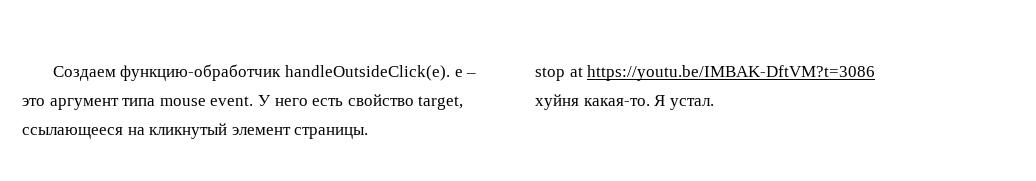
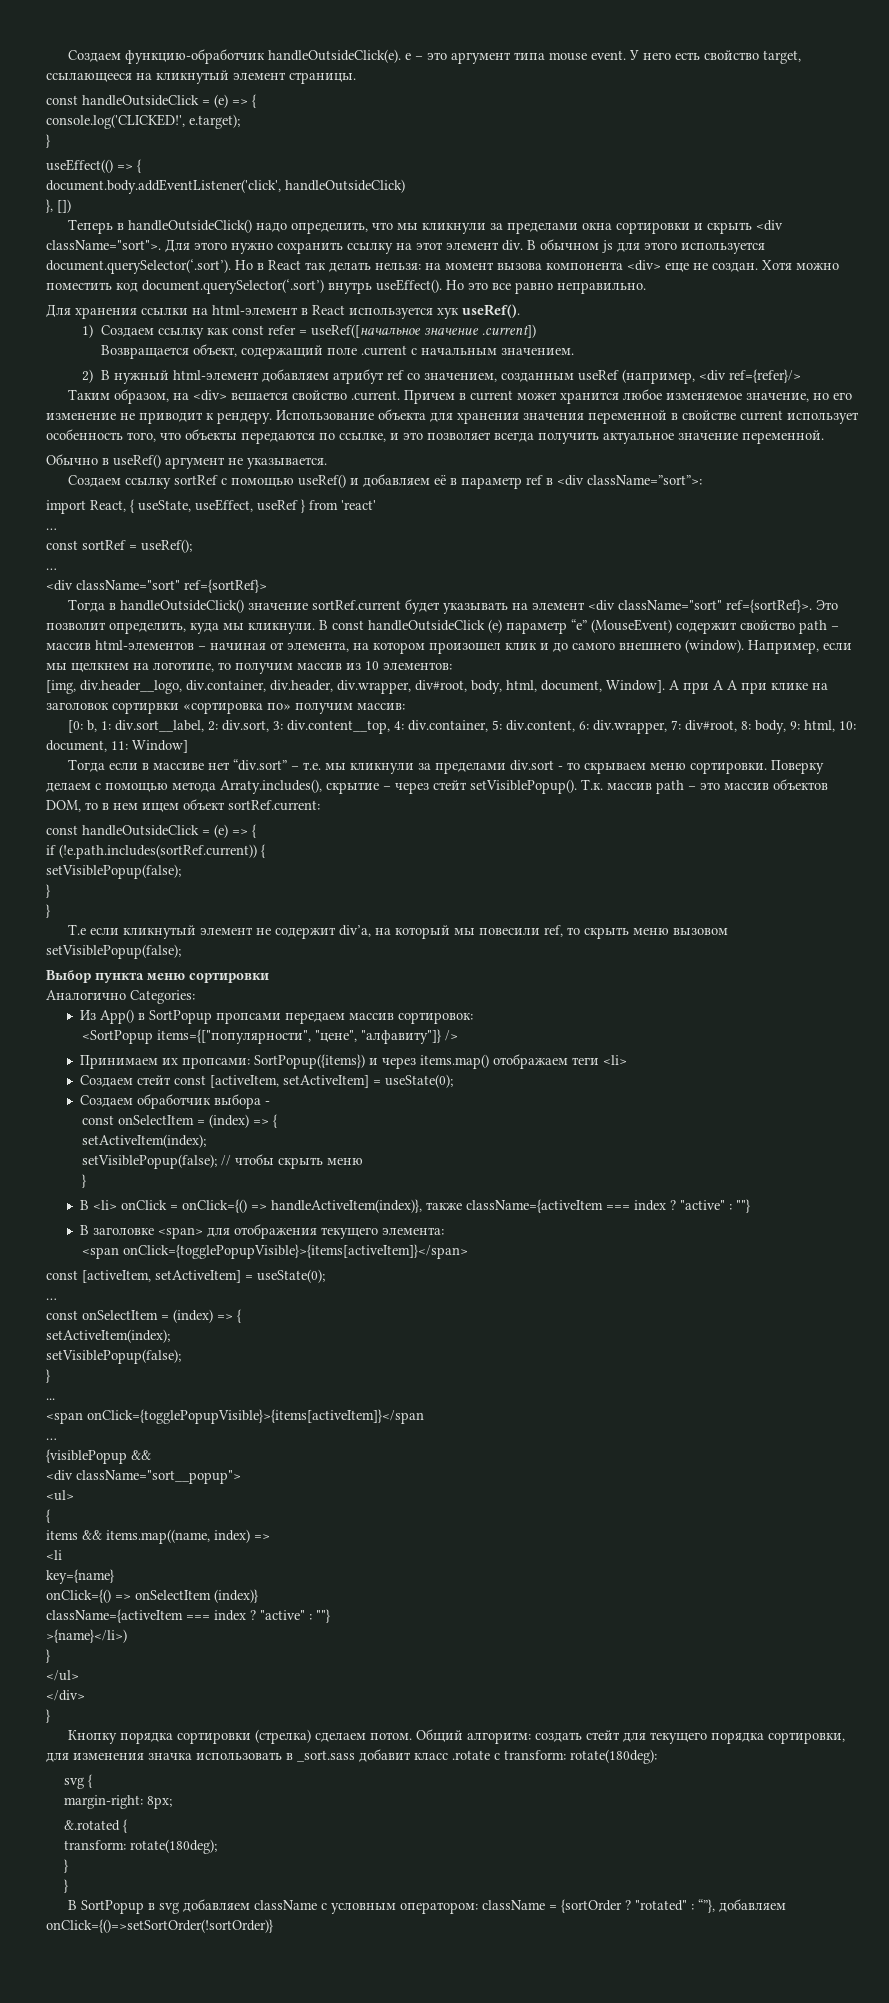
  У него есть свойство target, ссылающееся на кликнутый элемент страницы.
- stop at https://youtu.be/IMBAK-DftVM?t=3086
- хуйня какая-то. Я устал.
+ const handleOutsideClick = (e) => {
+ console.log('CLICKED!', e.target);
+ }
+ useEffect(() => {
+ document.body.addEventListener('click', handleOutsideClick)
+ }, [])
+ Теперь в handleOutsideClick() надо определить, что мы кликнули за пределами окна сортировки и скрыть <div className="sort">. Для этого нужно сохранить ссылку на этот элемент div. В обычном js для этого используется document.querySelector(‘.sort’). Но в React так делать нельзя: на момент вызова компонента <div> еще не создан. Хотя можно поместить код document.querySelector(‘.sort’) внутрь useEffect(). Но это все равно неправильно.
+ Для хранения ссылки на html-элемент в React используется хук useRef().
+ 1) Создаем ссылку как const refer = useRef([начальное значение .current])
+ Возвращается объект, содержащий поле .current c начальным значением.
+ 2) В нужный html-элемент добавляем атрибут ref со значением, созданным useRef (например, <div ref={refer}/>
+ Таким образом, на <div> вешается свойство .current. Причем в current может хранится любое изменяемое значение, но его изменение не приводит к рендеру. Использование объекта для хранения значения переменной в свойстве current использует особенность того, что объекты передаются по ссылке, и это позволяет всегда получить актуальное значение переменной.
+ Обычно в useRef() аргумент не указывается.
+ Создаем ссылку sortRef с помощью useRef() и добавляем её в параметр ref в <div className=”sort”>:
+ import React, { useState, useEffect, useRef } from 'react'
+ …
+ const sortRef = useRef();
+ …
+ <div className="sort" ref={sortRef}>
+ Тогда в handleOutsideClick() значение sortRef.current будет указывать на элемент <div className="sort" ref={sortRef}>. Это позволит определить, куда мы кликнули. В const handleOutsideClick (e) параметр “e” (MouseEvent) содержит свойство path – массив html-элементов – начиная от элемента, на котором произошел клик и до самого внешнего (window). Например, если мы щелкнем на логотипе, то получим массив из 10 элементов:
+ [img, div.header__logo, div.container, div.header, div.wrapper, div#root, body, html, document, Window]. А при А А при клике на заголовок сортирвки «сортировка по» получим массив:
+ [0: b, 1: div.sort__label, 2: div.sort, 3: div.content__top, 4: div.container, 5: div.content, 6: div.wrapper, 7: div#root, 8: body, 9: html, 10: document, 11: Window]
+ Тогда если в массиве нет “div.sort” – т.е. мы кликнули за пределами div.sort - то скрываем меню сортировки. Поверку делаем с помощью метода Arraty.includes(), скрытие – через стейт setVisiblePopup(). Т.к. массив path – это массив объектов DOM, то в нем ищем объект sortRef.current:
+ const handleOutsideClick = (e) => {
+ if (!e.path.includes(sortRef.current)) {
+ setVisiblePopup(false);
+ }
+ }
+ Т.е если кликнутый элемент не содержит div’а, на который мы повесили ref, то скрыть меню вызовом setVisiblePopup(false);
+ Выбор пункта меню сортировки
+ Аналогично Categories:
+ Из App() в SortPopup пропсами передаем массив сортировок:
+ <SortPopup items={["популярности", "цене", "алфавиту"]} />
+ Принимаем их пропсами: SortPopup({items}) и через items.map() отображаем теги <li>
+ Создаем стейт const [activeItem, setActiveItem] = useState(0);
+ Создаем обработчик выбора -
+ const onSelectItem = (index) => {
+ setActiveItem(index);
+ setVisiblePopup(false); // чтобы скрыть меню
+ }
+ В <li> onClick = onClick={() => handleActiveItem(index)}, также className={activeItem === index ? "active" : ""}
+ В заголовке <span> для отображения текущего элемента:
+ <span onClick={togglePopupVisible}>{items[activeItem]}</span>
+ const [activeItem, setActiveItem] = useState(0);
+ …
+ const onSelectItem = (index) => {
+ setActiveItem(index);
+ setVisiblePopup(false);
+ }
+ ...
+ <span onClick={togglePopupVisible}>{items[activeItem]}</span
+ …
+ {visiblePopup &&
+ <div className="sort__popup">
+ <ul>
+ {
+ items && items.map((name, index) =>
+ <li
+ key={name}
+ onClick={() => onSelectItem (index)}
+ className={activeItem === index ? "active" : ""}
+ >{name}</li>)
+ }
+ </ul>
+ </div>
+ }
+ Кнопку порядка сортировки (стрелка) сделаем потом. Общий алгоритм: создать стейт для текущего порядка сортировки, для изменения значка использовать в _sort.sass добавит класс .rotate с transform: rotate(180deg):
+ svg {
+ margin-right: 8px;
+ &.rotated {
+ transform: rotate(180deg);
+ }
+ }
+ В SortPopup в svg добавляем className с условным оператором: className = {sortOrder ? "rotated" : “”}, добавляем onClick={()=>setSortOrder(!sortOrder)}

